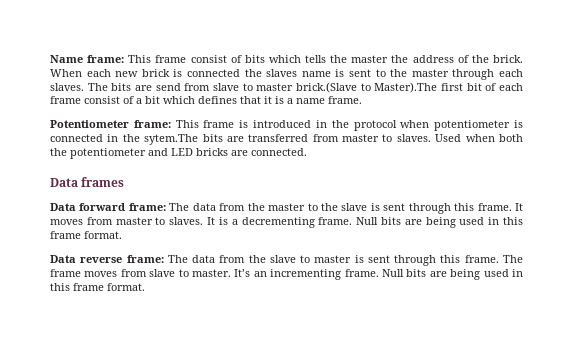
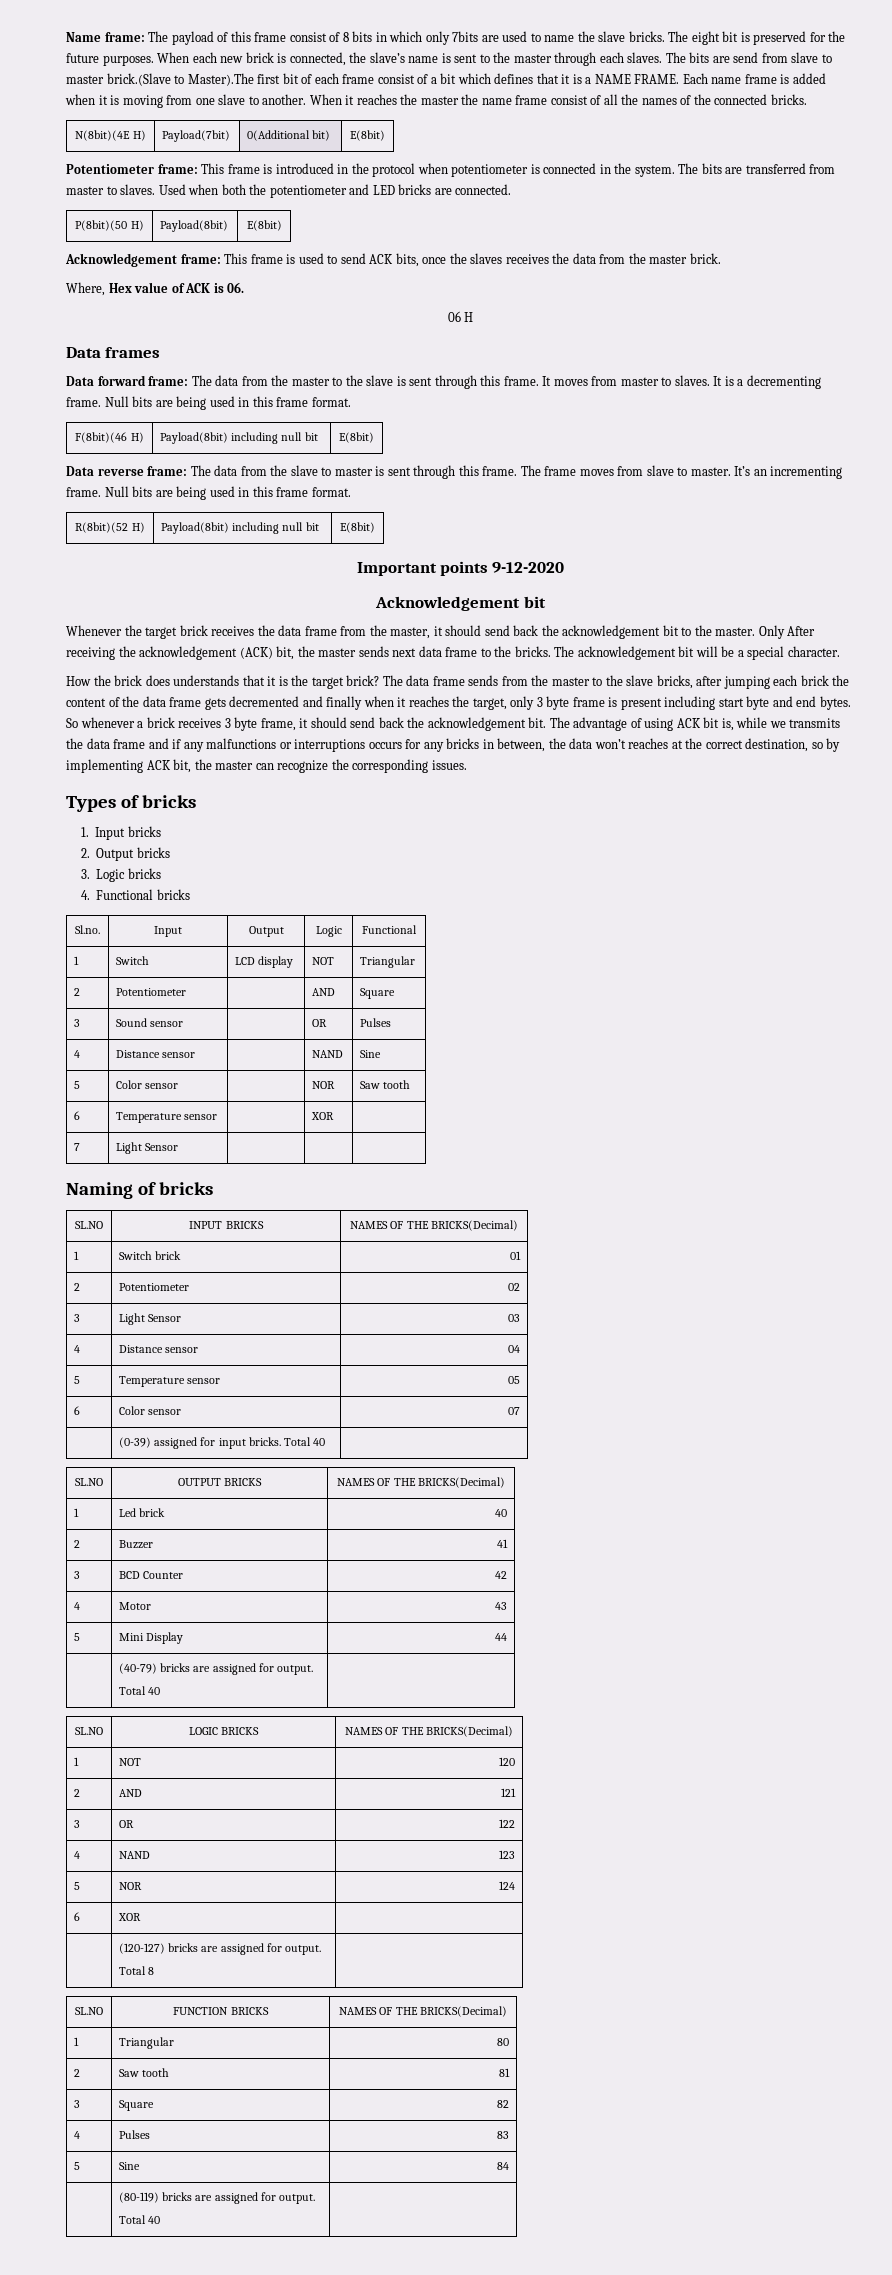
- Name frame: This frame consist of bits which tells the master the address of the brick.
+ Name frame: The payload of this frame consist of 8 bits in which only 7bits are used to name the slave bricks. The eight bit is preserved for the future purposes.
- When each new brick is connected the slaves name is sent to the master through each slaves.
+ When each new brick is connected, the slave’s name is sent to the master through each slaves.
- The bits are send from slave to master brick.(Slave to Master).The first bit of each frame consist of a bit which defines that it is a name frame.
+ The bits are send from slave to master brick.(Slave to Master).The first bit of each frame consist of a bit which defines that it is a NAME FRAME. Each name frame is added when it is moving from one slave to another. When it reaches the master the name frame consist of all the names of the connected bricks.
+ N(8bit)(4E H) | Payload(7bit) | 0(Additional bit) | E(8bit)
- Potentiometer frame: This frame is introduced in the protocol when potentiometer is connected in the sytem.The bits are transferred from master to slaves.
+ Potentiometer frame: This frame is introduced in the protocol when potentiometer is connected in the system. The bits are transferred from master to slaves.
+ P(8bit)(50 H) | Payload(8bit) | E(8bit)
+ Acknowledgement frame: This frame is used to send ACK bits, once the slaves receives the data from the master brick.
+ Where, Hex value of ACK is 06.
+ 06 H
+ F(8bit)(46 H) | Payload(8bit) including null bit | E(8bit)
+ R(8bit)(52 H) | Payload(8bit) including null bit | E(8bit)
+ Important points 9-12-2020
+ Acknowledgement bit
+ Whenever the target brick receives the data frame from the master, it should send back the acknowledgement bit to the master. Only After receiving the acknowledgement (ACK) bit, the master sends next data frame to the bricks. The acknowledgement bit will be a special character.
+ How the brick does understands that it is the target brick? The data frame sends from the master to the slave bricks, after jumping each brick the content of the data frame gets decremented and finally when it reaches the target, only 3 byte frame is present including start byte and end bytes. So whenever a brick receives 3 byte frame, it should send back the acknowledgement bit. The advantage of using ACK bit is, while we transmits the data frame and if any malfunctions or interruptions occurs for any bricks in between, the data won’t reaches at the correct destination, so by implementing ACK bit, the master can recognize the corresponding issues.
+ Types of bricks
+ 1. Input bricks
+ 2. Output bricks
+ 3. Logic bricks
+ 4. Functional bricks
+ Sl.no. | Input | Output | Logic | Functional
+ 1 | Switch | LCD display | NOT | Triangular
+ 2 | Potentiometer | | AND | Square
+ 3 | Sound sensor | | OR | Pulses
+ 4 | Distance sensor | | NAND | Sine
+ 5 | Color sensor | | NOR | Saw tooth
+ 6 | Temperature sensor | | XOR |
+ 7 | Light Sensor | | |
+ Naming of bricks
+ SL.NO | INPUT BRICKS | NAMES OF THE BRICKS(Decimal)
+ 1 | Switch brick | 01
+ 2 | Potentiometer | 02
+ 3 | Light Sensor | 03
+ 4 | Distance sensor | 04
+ 5 | Temperature sensor | 05
+ 6 | Color sensor | 07
+ | (0-39) assigned for input bricks. Total 40 |
+ SL.NO | OUTPUT BRICKS | NAMES OF THE BRICKS(Decimal)
+ 1 | Led brick | 40
+ 2 | Buzzer | 41
+ 3 | BCD Counter | 42
+ 4 | Motor | 43
+ 5 | Mini Display | 44
+ | (40-79) bricks are assigned for output.
+ Total 40 |
+ SL.NO | LOGIC BRICKS | NAMES OF THE BRICKS(Decimal)
+ 1 | NOT | 120
+ 2 | AND | 121
+ 3 | OR | 122
+ 4 | NAND | 123
+ 5 | NOR | 124
+ 6 | XOR |
+ | (120-127) bricks are assigned for output.
+ Total 8 |
+ SL.NO | FUNCTION BRICKS | NAMES OF THE BRICKS(Decimal)
+ 1 | Triangular | 80
+ 2 | Saw tooth | 81
+ 3 | Square | 82
+ 4 | Pulses | 83
+ 5 | Sine | 84
+ | (80-119) bricks are assigned for output.
+ Total 40 |

